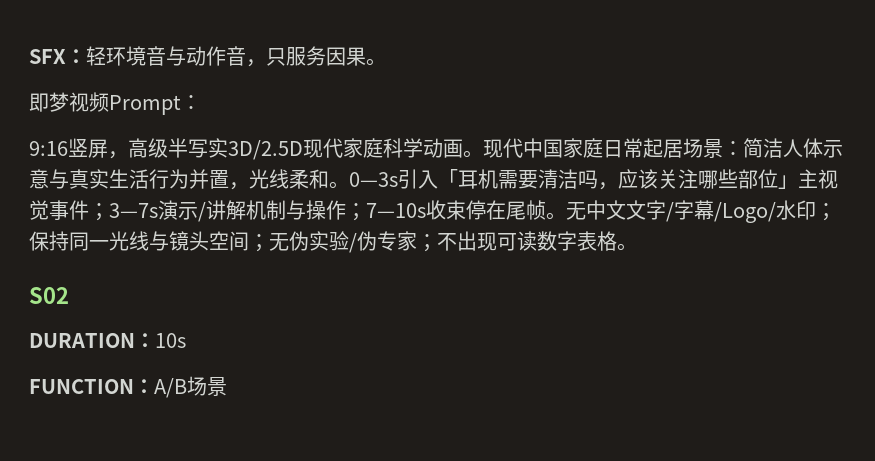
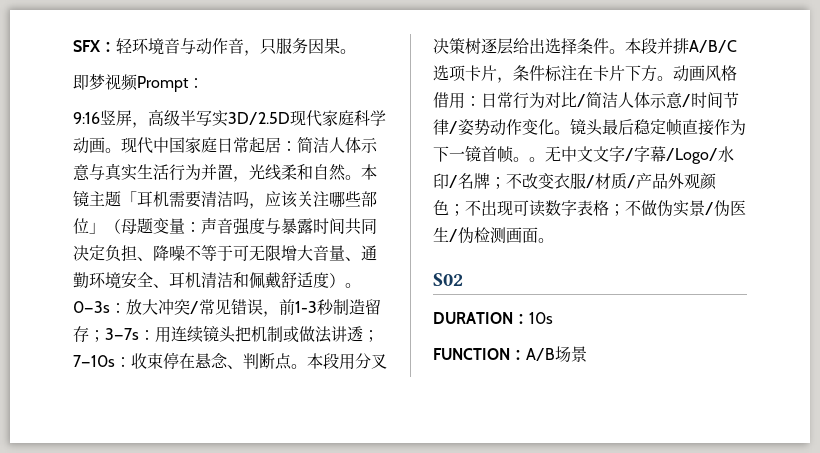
- 现代中国家庭日常起居场景：简洁人体示意与真实生活行为并置，光线柔和。0—3s引入「耳机需要清洁吗，应该关注哪些部位」主视觉事件；3—7s演示/讲解机制与操作；7—10s收束停在尾帧。
+ 现代中国家庭日常起居：简洁人体示意与真实生活行为并置，光线柔和自然。本镜主题「耳机需要清洁吗，应该关注哪些部位」（母题变量：声音强度与暴露时间共同决定负担、降噪不等于可无限增大音量、通勤环境安全、耳机清洁和佩戴舒适度）。0—3s：放大冲突/常见错误，前1-3秒制造留存；3—7s：用连续镜头把机制或做法讲透；7—10s：收束停在悬念、判断点。本段用分叉决策树逐层给出选择条件。本段并排A/B/C选项卡片，条件标注在卡片下方。动画风格借用：日常行为对比/简洁人体示意/时间节律/姿势动作变化。镜头最后稳定帧直接作为下一镜首帧。。
- 无中文文字/字幕/Logo/水印；保持同一光线与镜头空间；无伪实验/伪专家；不出现可读数字表格。
+ 无中文文字/字幕/Logo/水印/名牌；不改变衣服/材质/产品外观颜色；不出现可读数字表格；不做伪实景/伪医生/伪检测画面。

